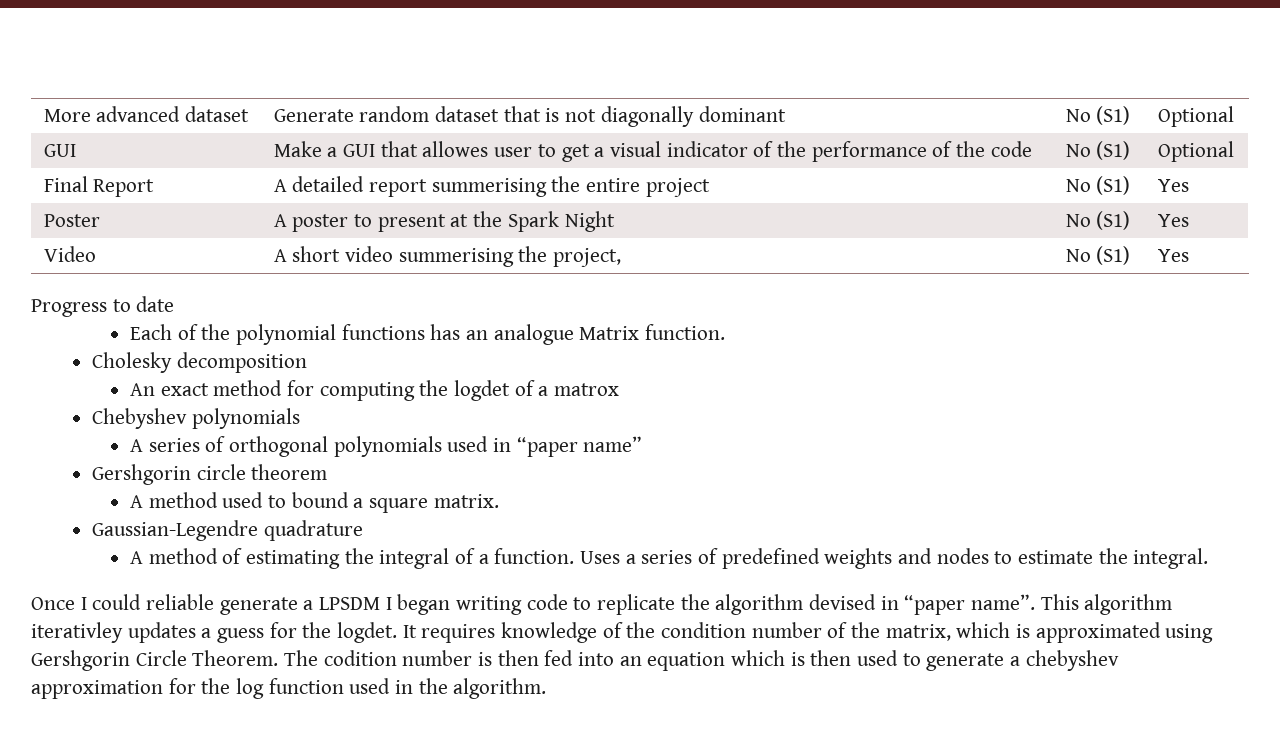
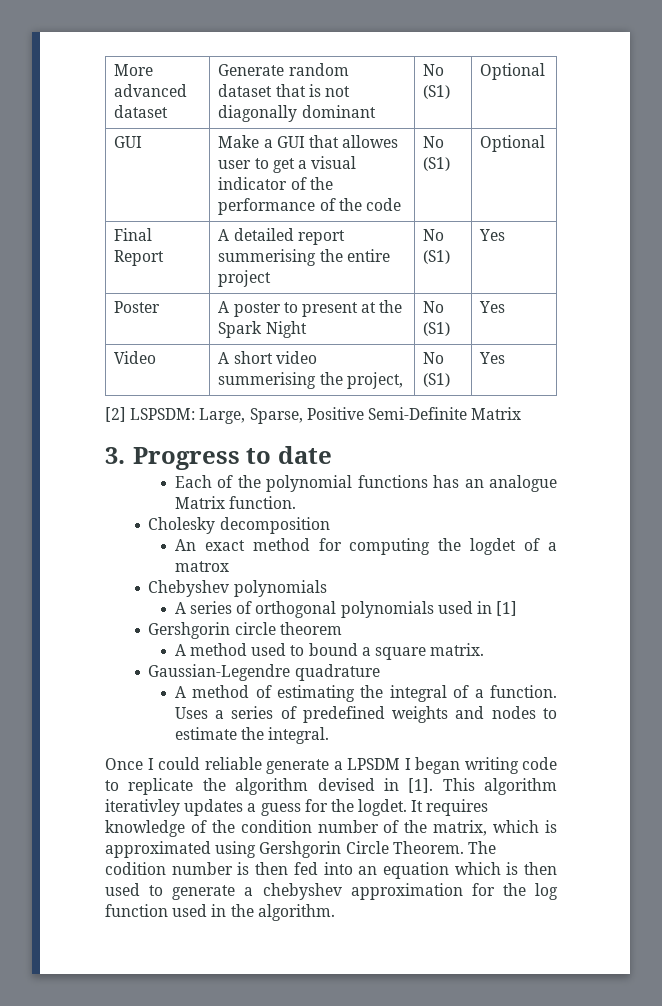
- Progress to date
+ [2] LSPSDM: Large, Sparse, Positive Semi-Definite Matrix
+ 3. Progress to date
- A series of orthogonal polynomials used in “paper name”
+ A series of orthogonal polynomials used in [1]
- Once I could reliable generate a LPSDM I began writing code to replicate the algorithm devised in “paper name”.
+ Once I could reliable generate a LPSDM I began writing code to replicate the algorithm devised in [1].

